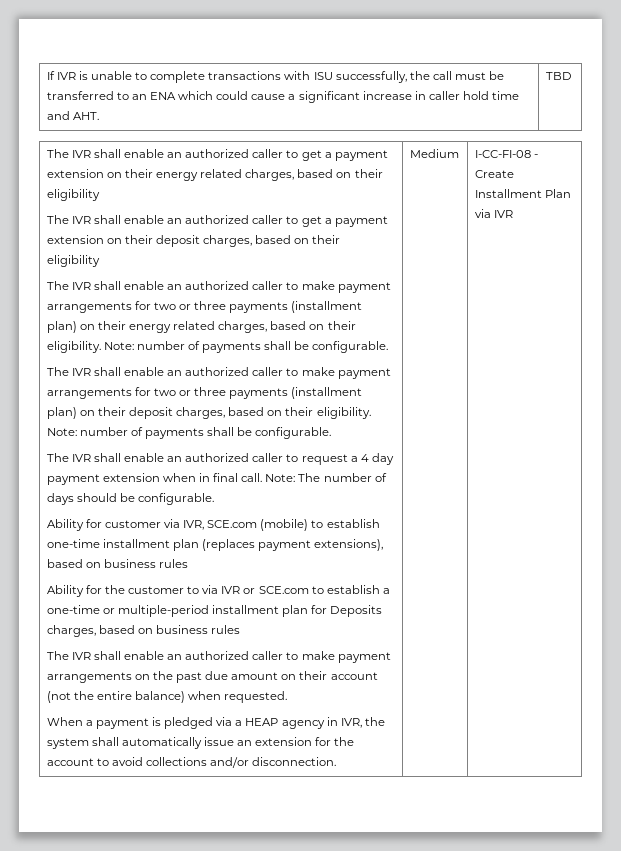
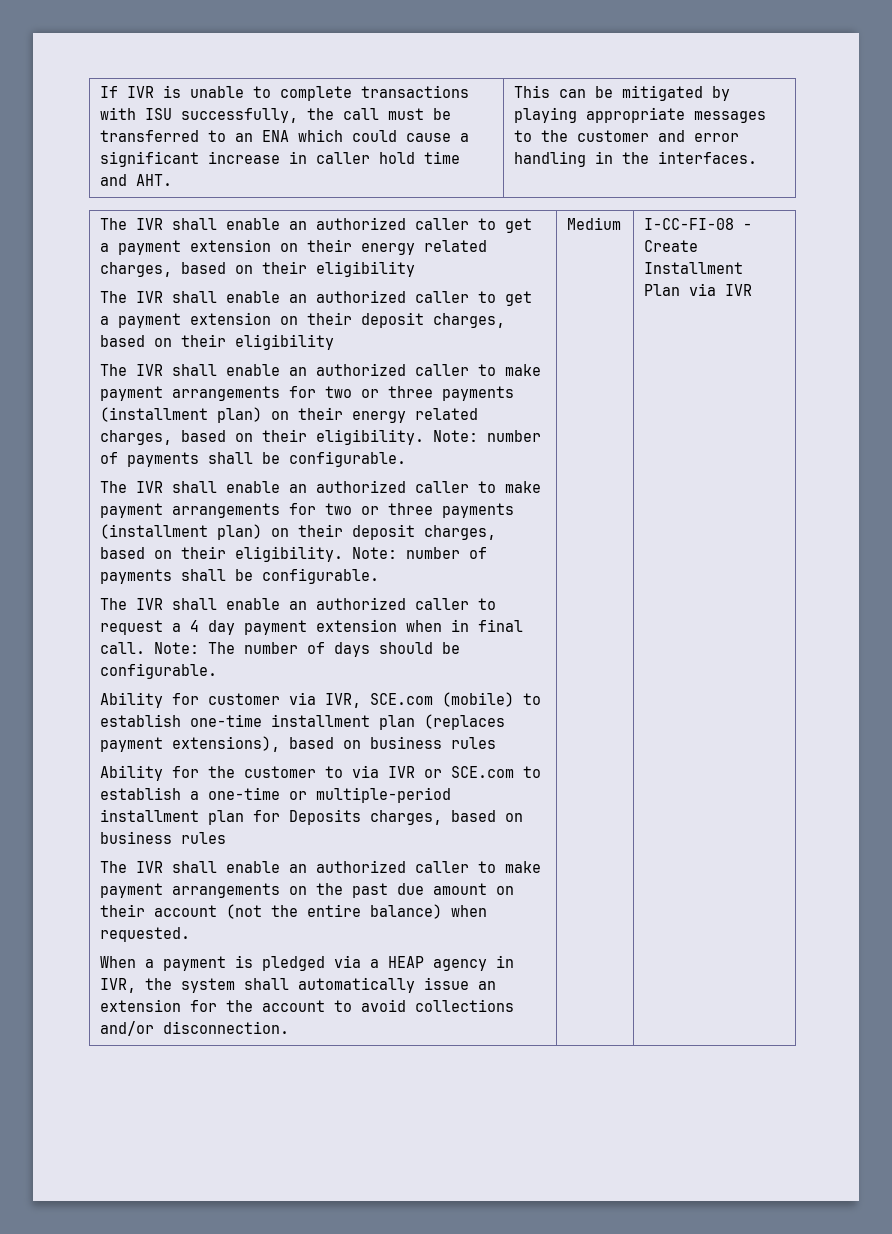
- TBD
+ This can be mitigated by playing appropriate messages to the customer and error handling in the interfaces.

